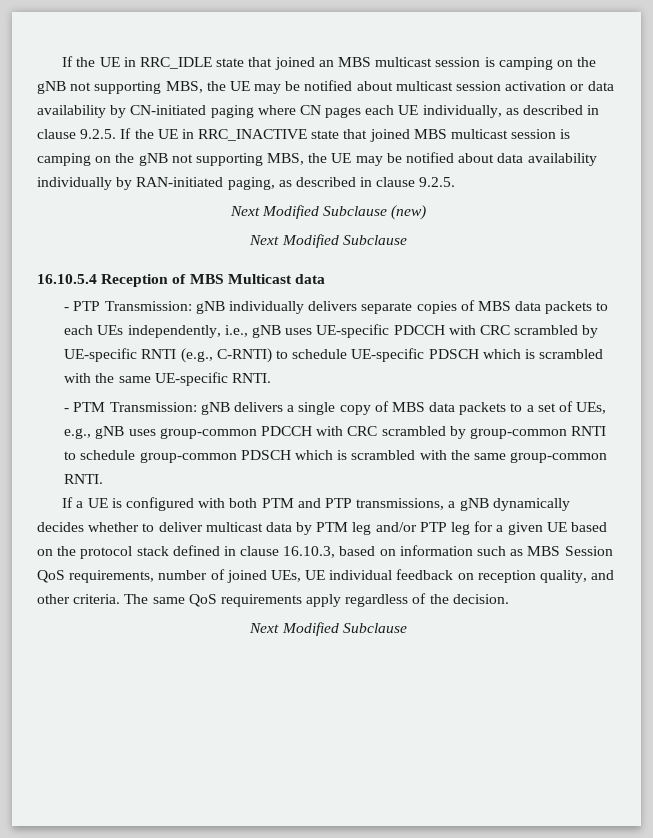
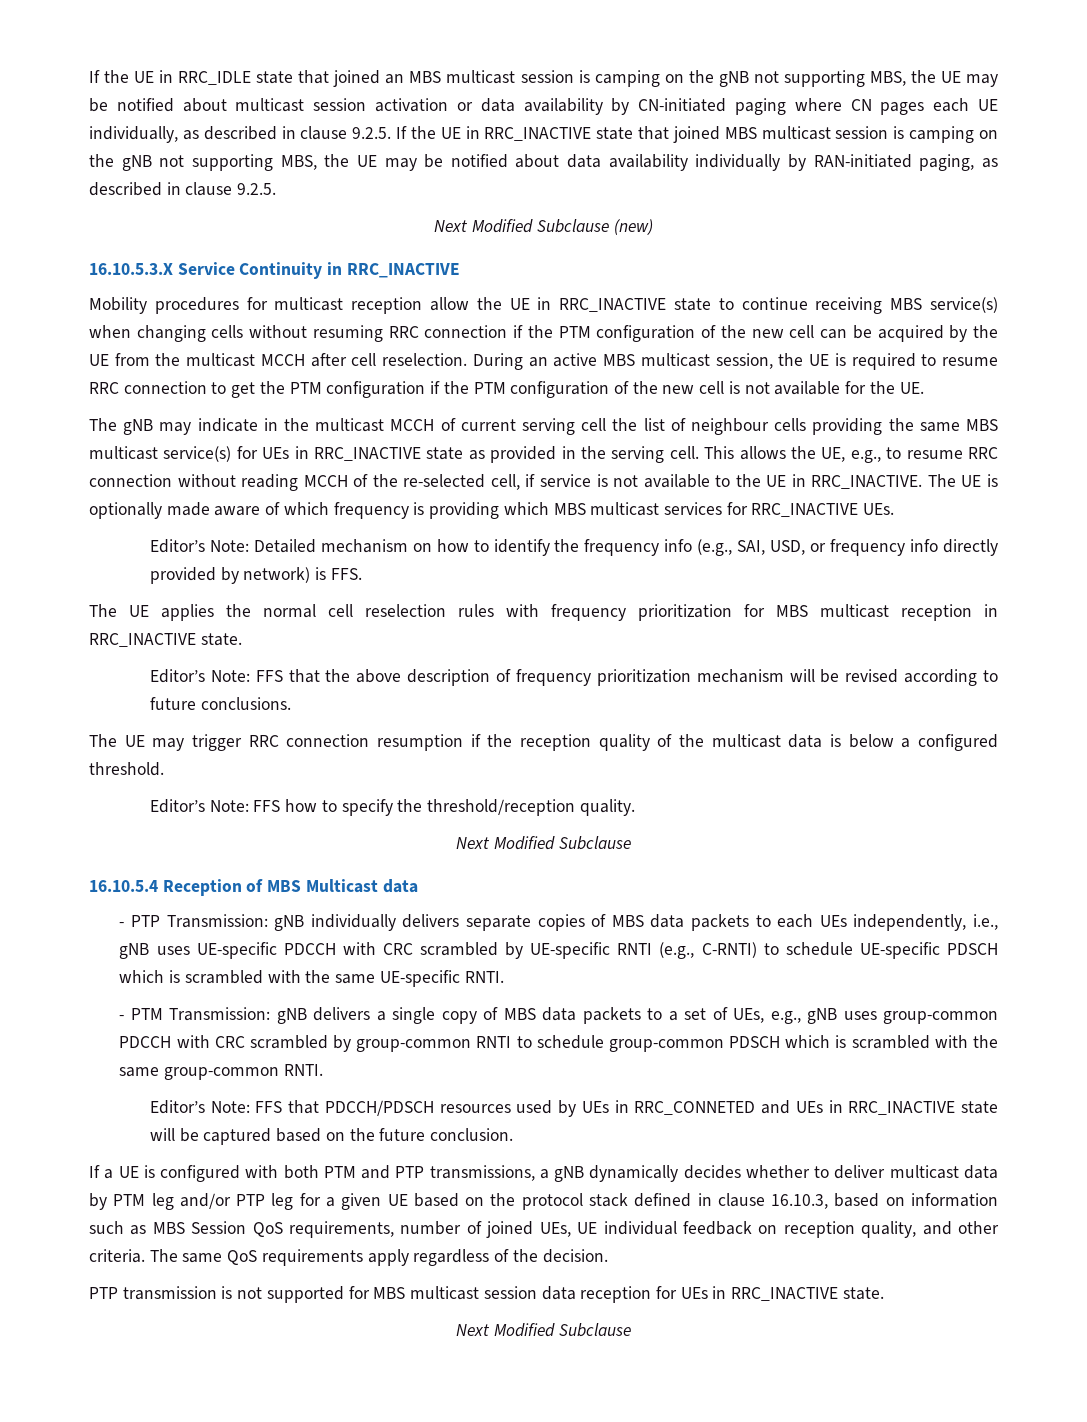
+ 16.10.5.3.X Service Continuity in RRC_INACTIVE
+ Mobility procedures for multicast reception allow the UE in RRC_INACTIVE state to continue receiving MBS service(s) when changing cells without resuming RRC connection if the PTM configuration of the new cell can be acquired by the UE from the multicast MCCH after cell reselection. During an active MBS multicast session, the UE is required to resume RRC connection to get the PTM configuration if the PTM configuration of the new cell is not available for the UE.
+ The gNB may indicate in the multicast MCCH of current serving cell the list of neighbour cells providing the same MBS multicast service(s) for UEs in RRC_INACTIVE state as provided in the serving cell. This allows the UE, e.g., to resume RRC connection without reading MCCH of the re-selected cell, if service is not available to the UE in RRC_INACTIVE. The UE is optionally made aware of which frequency is providing which MBS multicast services for RRC_INACTIVE UEs.
+ Editor’s Note: Detailed mechanism on how to identify the frequency info (e.g., SAI, USD, or frequency info directly provided by network) is FFS.
+ The UE applies the normal cell reselection rules with frequency prioritization for MBS multicast reception in RRC_INACTIVE state.
+ Editor’s Note: FFS that the above description of frequency prioritization mechanism will be revised according to future conclusions.
+ The UE may trigger RRC connection resumption if the reception quality of the multicast data is below a configured threshold.
+ Editor’s Note: FFS how to specify the threshold/reception quality.
+ Editor’s Note: FFS that PDCCH/PDSCH resources used by UEs in RRC_CONNETED and UEs in RRC_INACTIVE state will be captured based on the future conclusion.
+ PTP transmission is not supported for MBS multicast session data reception for UEs in RRC_INACTIVE state.

